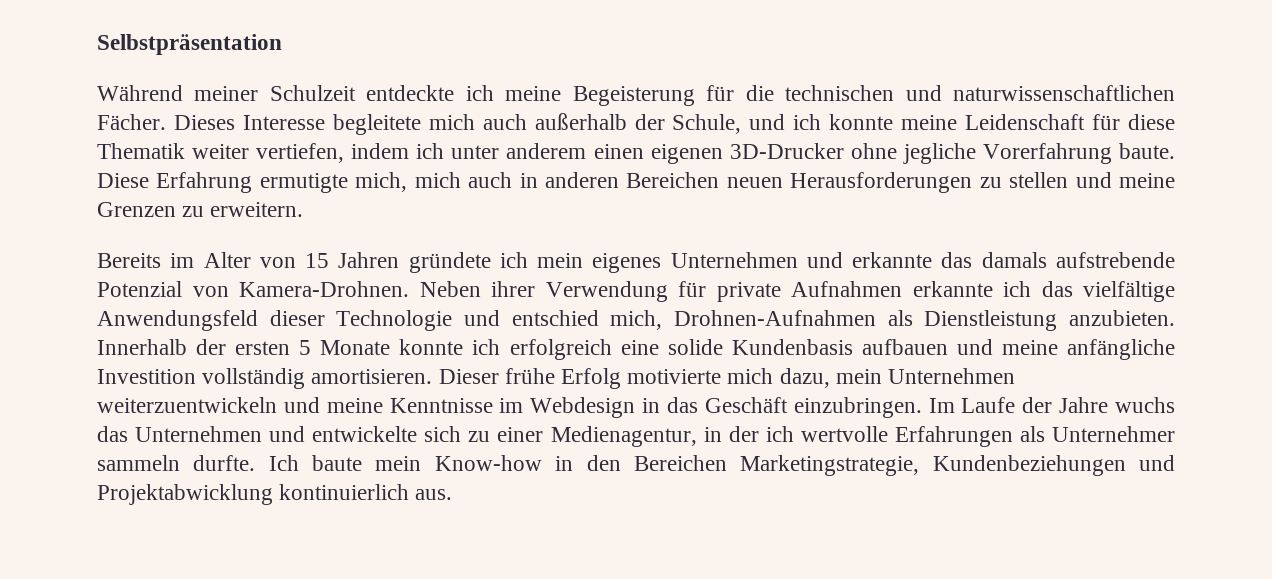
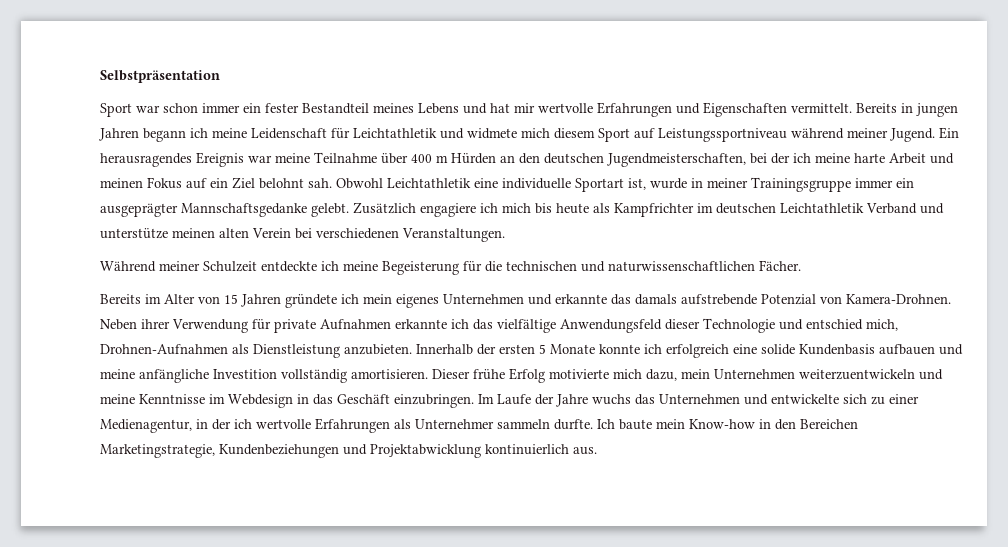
+ Sport war schon immer ein fester Bestandteil meines Lebens und hat mir wertvolle Erfahrungen und Eigenschaften vermittelt. Bereits in jungen Jahren begann ich meine Leidenschaft für Leichtathletik und widmete mich diesem Sport auf Leistungssportniveau während meiner Jugend. Ein herausragendes Ereignis war meine Teilnahme über 400 m Hürden an den deutschen Jugendmeisterschaften, bei der ich meine harte Arbeit und meinen Fokus auf ein Ziel belohnt sah. Obwohl Leichtathletik eine individuelle Sportart ist, wurde in meiner Trainingsgruppe immer ein ausgeprägter Mannschaftsgedanke gelebt. Zusätzlich engagiere ich mich bis heute als Kampfrichter im deutschen Leichtathletik Verband und unterstütze meinen alten Verein bei verschiedenen Veranstaltungen.
- Dieses Interesse begleitete mich auch außerhalb der Schule, und ich konnte meine Leidenschaft für diese Thematik weiter vertiefen, indem ich unter anderem einen eigenen 3D-Drucker ohne jegliche Vorerfahrung baute. Diese Erfahrung ermutigte mich, mich auch in anderen Bereichen neuen Herausforderungen zu stellen und meine Grenzen zu erweitern.

